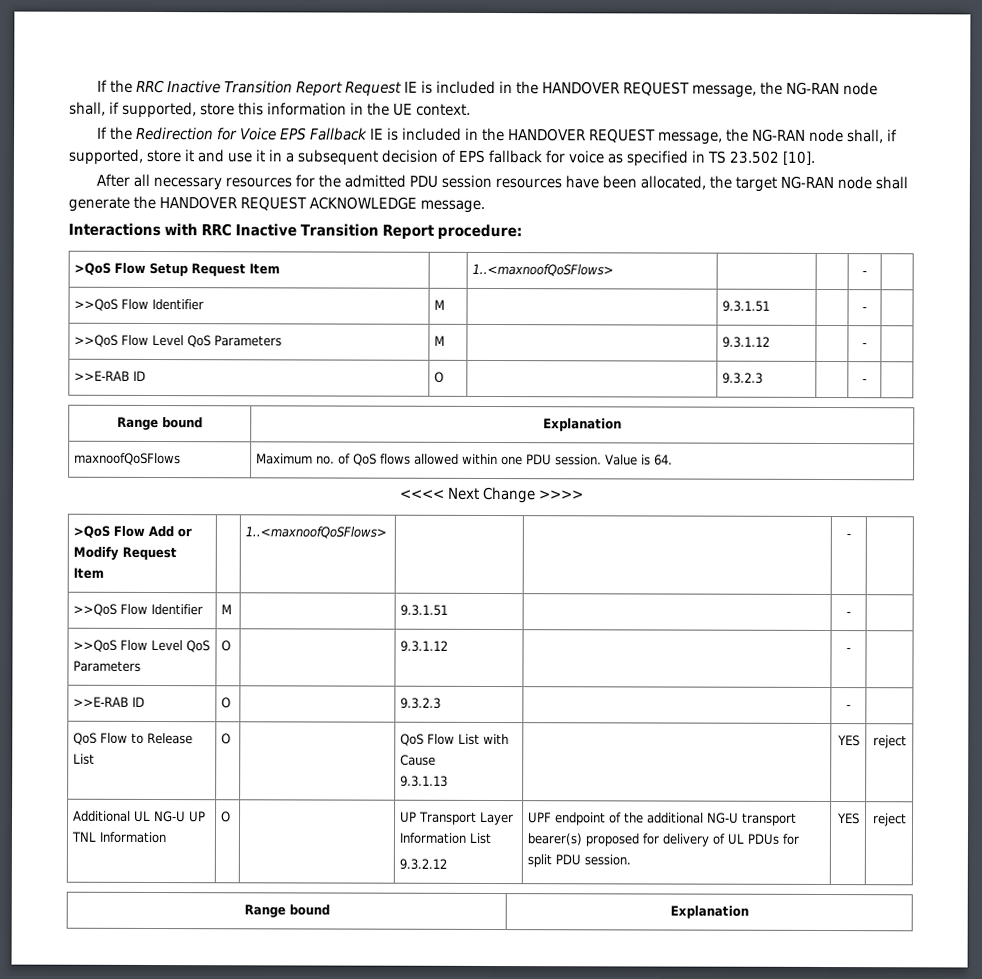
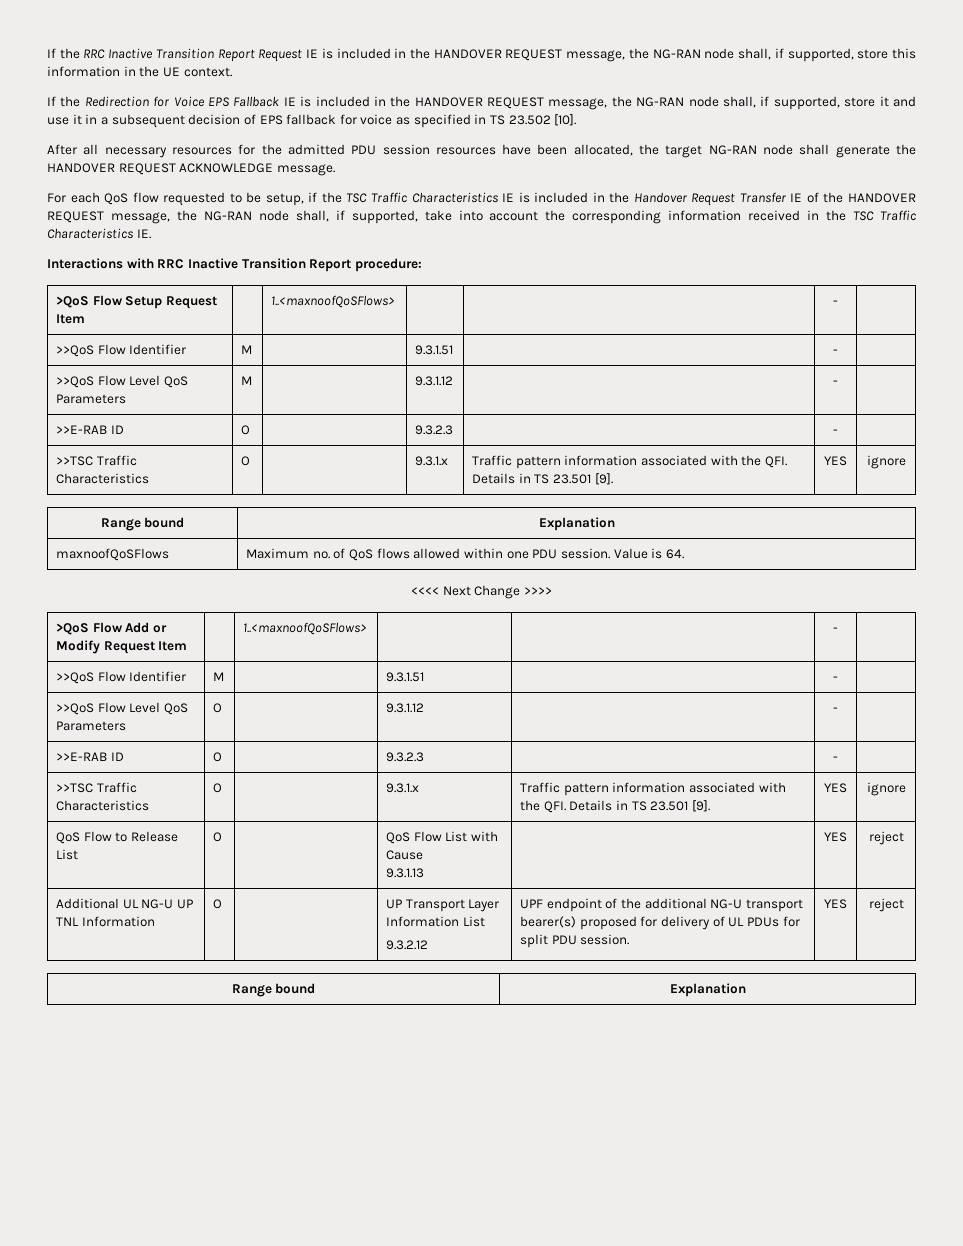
+ For each QoS flow requested to be setup, if the TSC Traffic Characteristics IE is included in the Handover Request Transfer IE of the HANDOVER REQUEST message, the NG-RAN node shall, if supported, take into account the corresponding information received in the TSC Traffic Characteristics IE.
  >>QoS Flow Level QoS Parameters | M | | 9.3.1.12 | | - |
  >>E-RAB ID | O | | 9.3.2.3 | | - |
+ >>TSC Traffic Characteristics | O | | 9.3.1.x | Traffic pattern information associated with the QFI. Details in TS 23.501 [9]. | YES | ignore
  >>QoS Flow Level QoS Parameters | O | | 9.3.1.12 | | - |
  >>E-RAB ID | O | | 9.3.2.3 | | - |
+ >>TSC Traffic Characteristics | O | | 9.3.1.x | Traffic pattern information associated with the QFI. Details in TS 23.501 [9]. | YES | ignore

